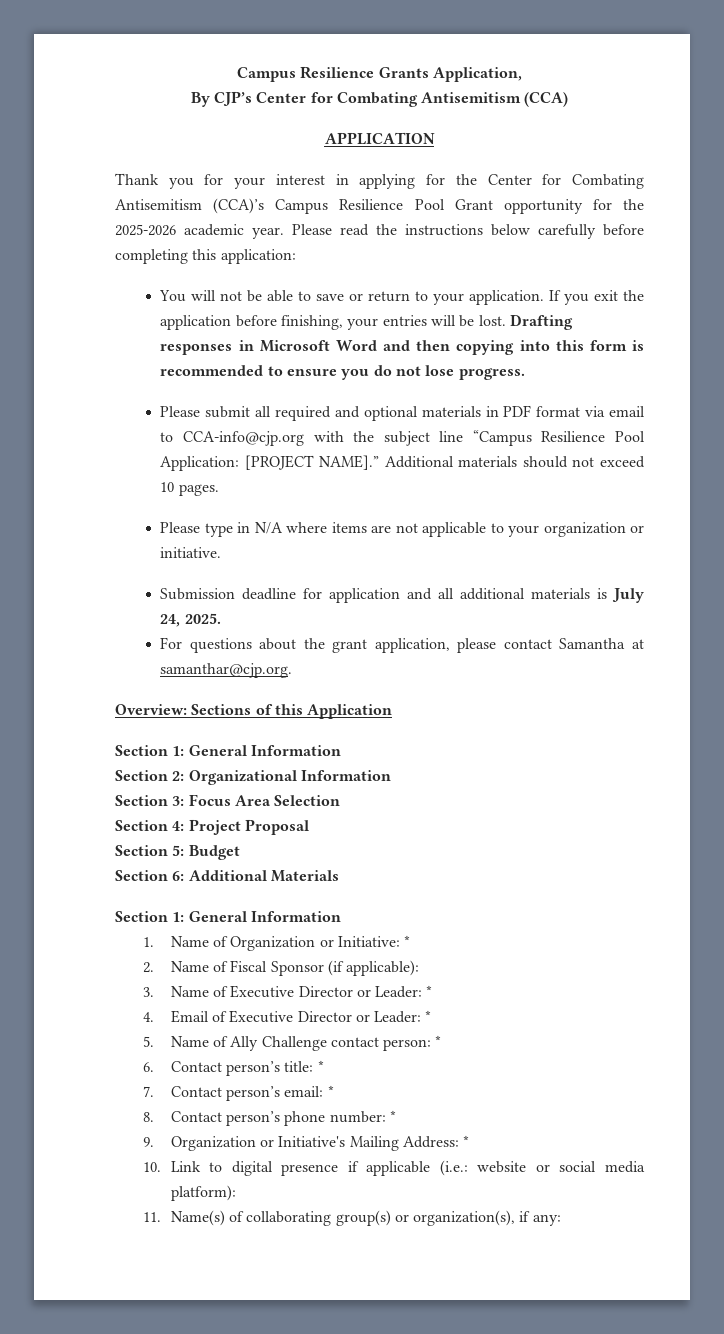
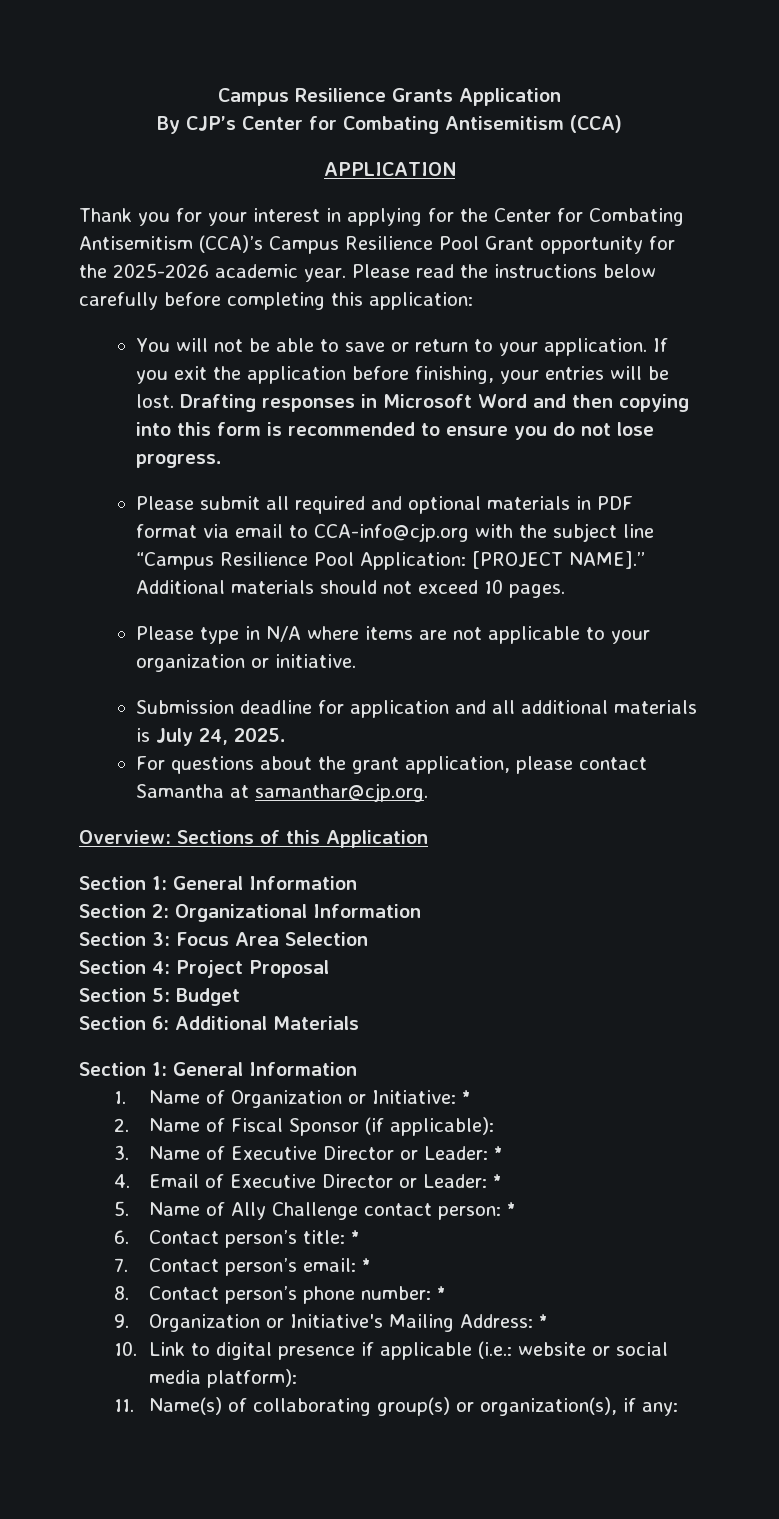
- Campus Resilience Grants Application,
+ Campus Resilience Grants Application

